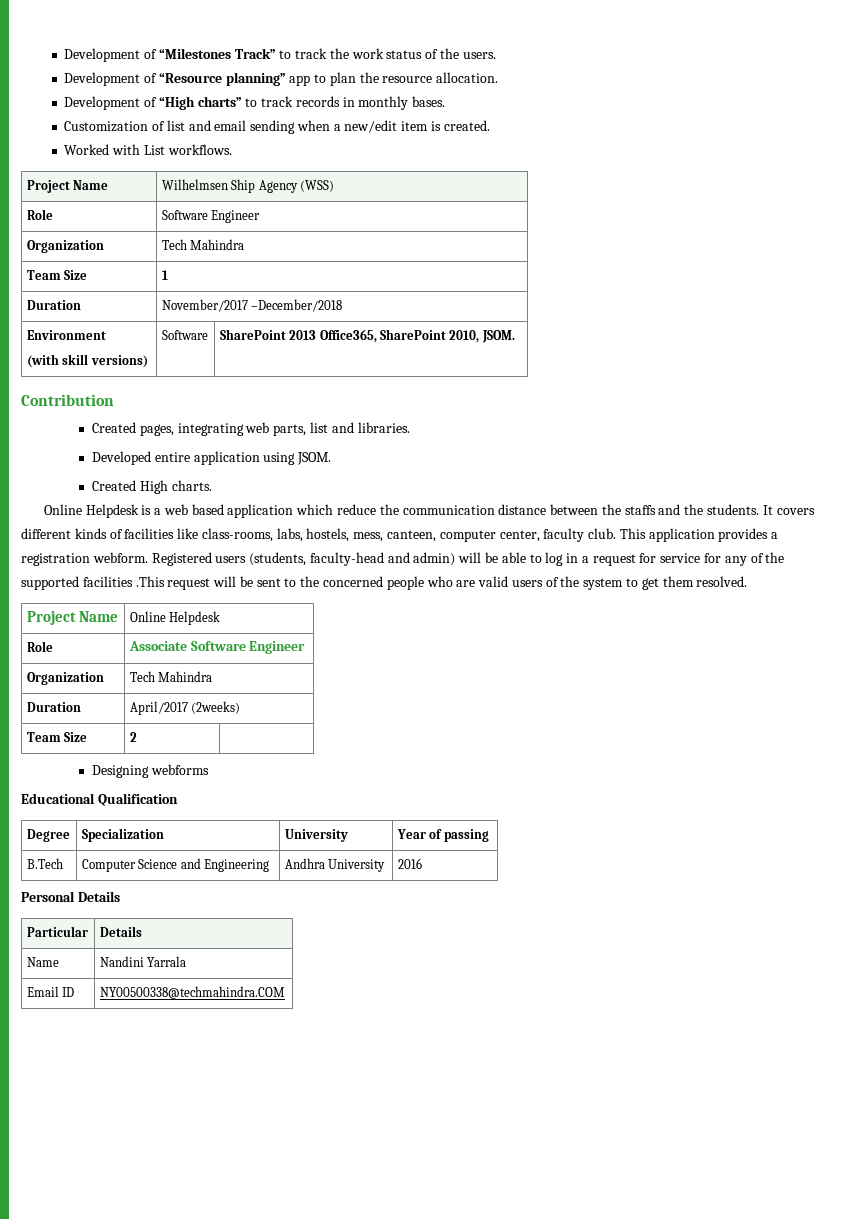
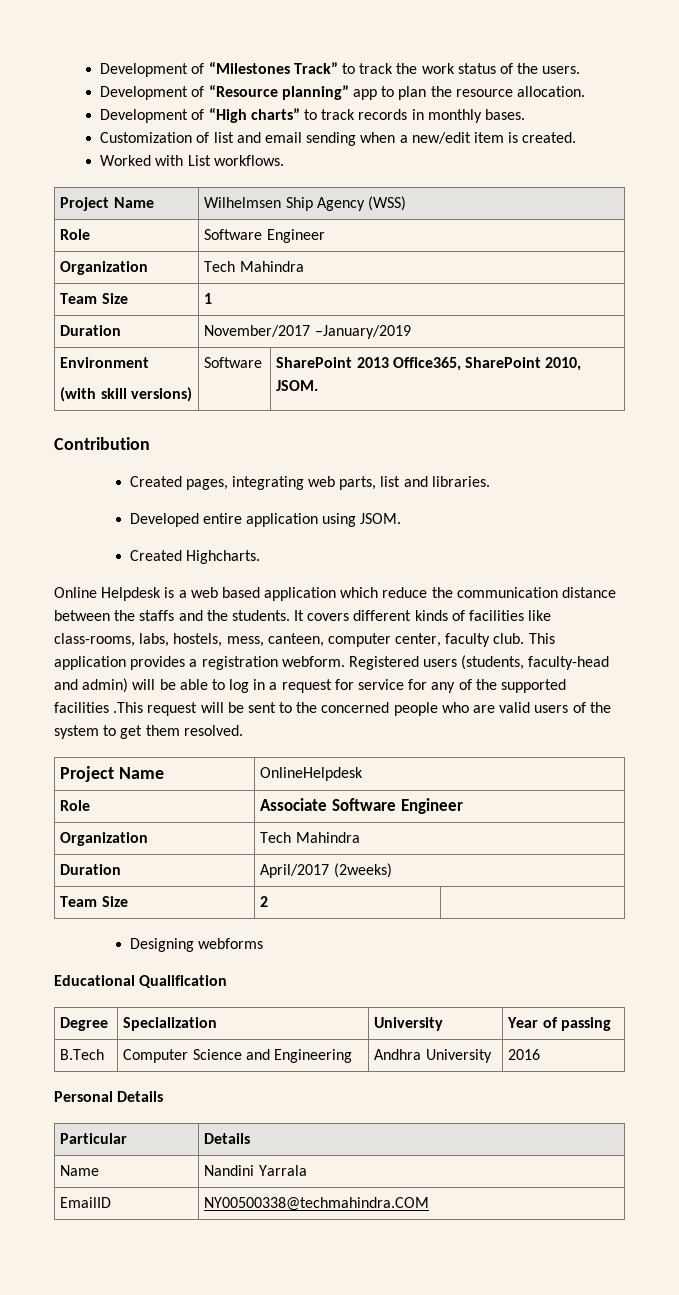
- Duration | November/2017 –December/2018
+ Duration | November/2017 –January/2019
- Created High charts.
+ Created Highcharts.
- Project Name | Online Helpdesk
+ Project Name | OnlineHelpdesk
- Email ID | NY00500338@techmahindra.COM
+ EmailID | NY00500338@techmahindra.COM

